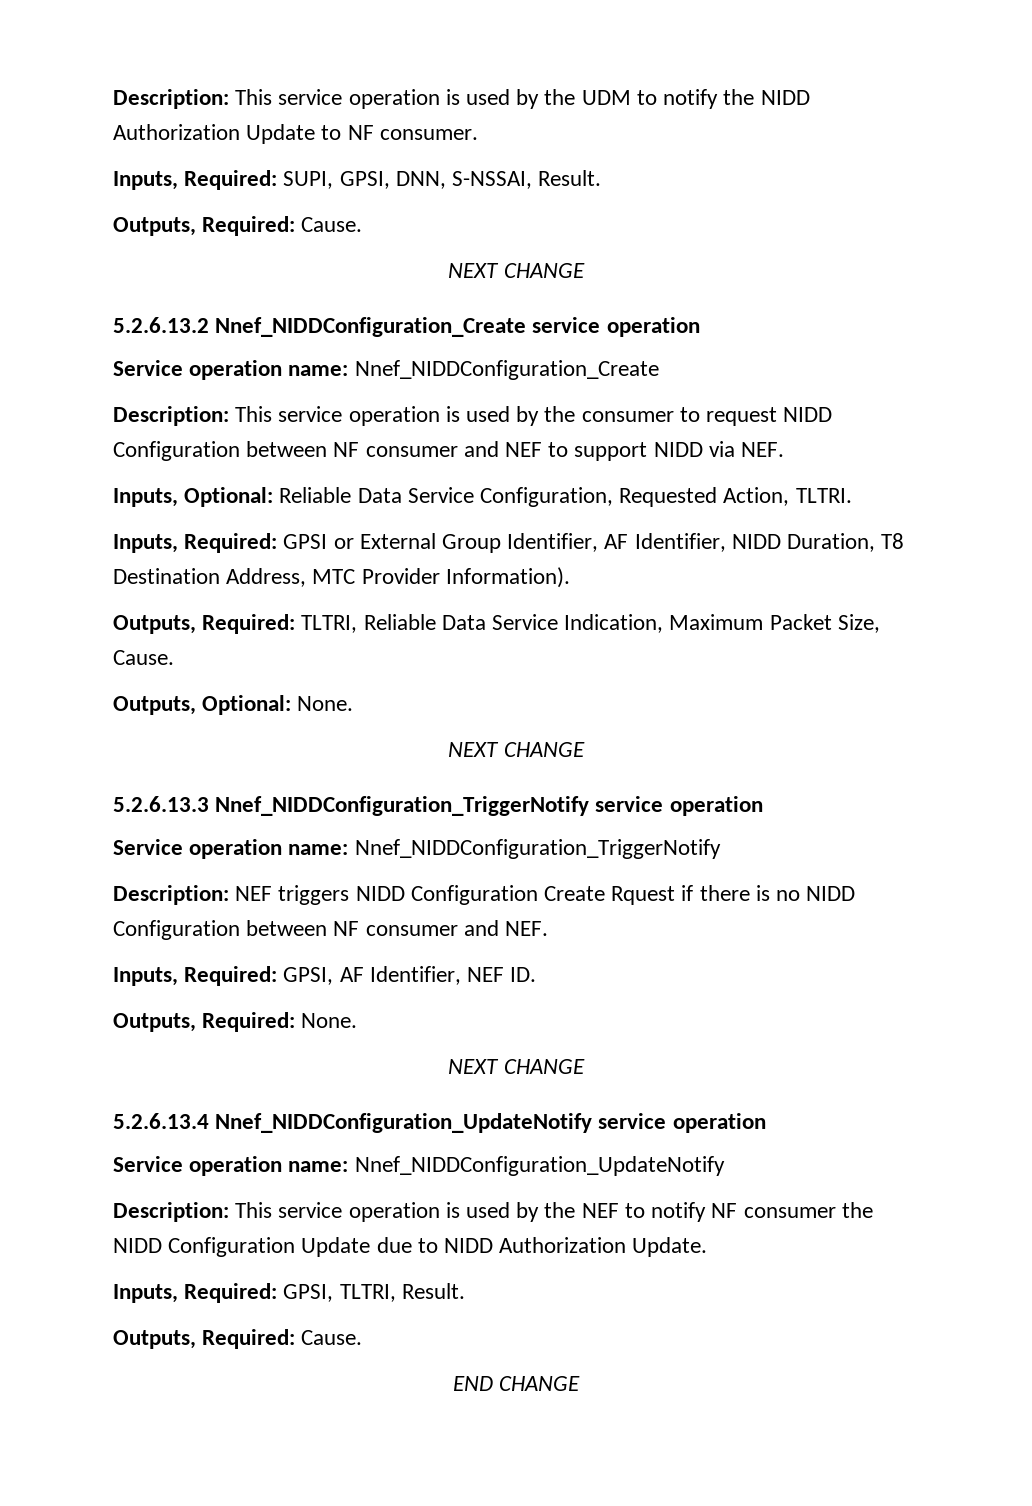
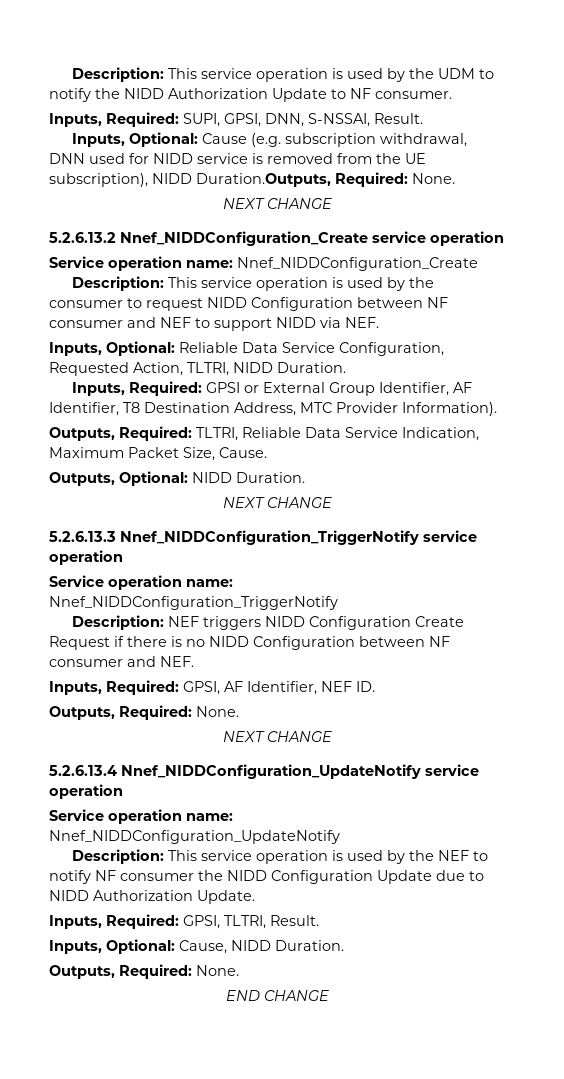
  Inputs, Required: SUPI, GPSI, DNN, S-NSSAI, Result.
- Outputs, Required: Cause.
+ Inputs, Optional: Cause (e.g. subscription withdrawal, DNN used for NIDD service is removed from the UE subscription), NIDD Duration.Outputs, Required: None.
- Inputs, Optional: Reliable Data Service Configuration, Requested Action, TLTRI.
+ Inputs, Optional: Reliable Data Service Configuration, Requested Action, TLTRI, NIDD Duration.
- Inputs, Required: GPSI or External Group Identifier, AF Identifier, NIDD Duration, T8 Destination Address, MTC Provider Information).
+ Inputs, Required: GPSI or External Group Identifier, AF Identifier, T8 Destination Address, MTC Provider Information).
- Outputs, Optional: None.
+ Outputs, Optional: NIDD Duration.
- Description: NEF triggers NIDD Configuration Create Rquest if there is no NIDD Configuration between NF consumer and NEF.
+ Description: NEF triggers NIDD Configuration Create Request if there is no NIDD Configuration between NF consumer and NEF.
  Inputs, Required: GPSI, TLTRI, Result.
- Outputs, Required: Cause.
+ Inputs, Optional: Cause, NIDD Duration.
+ Outputs, Required: None.

